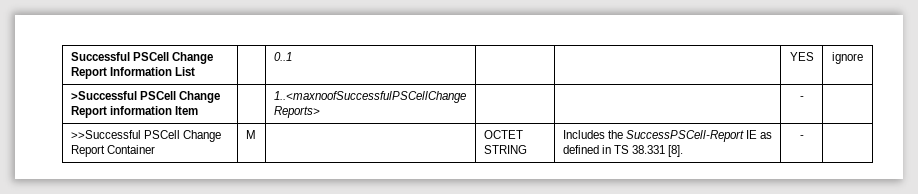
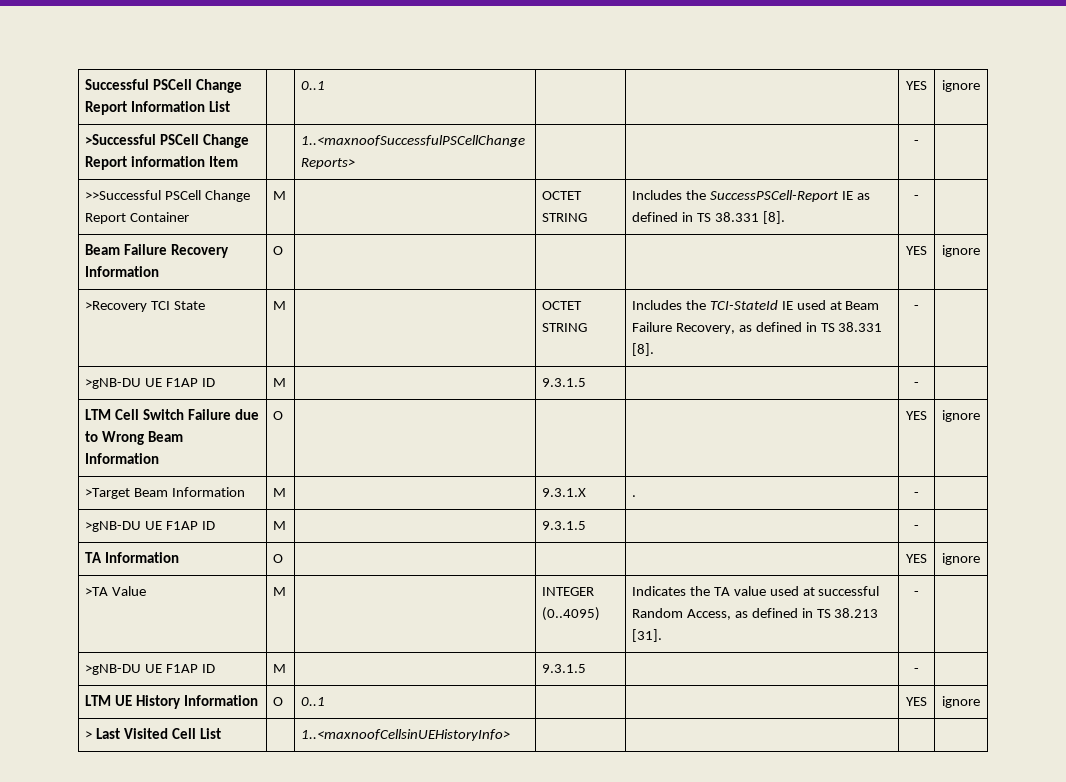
+ Beam Failure Recovery Information | O | | | | YES | ignore
+ >Recovery TCI State | M | | OCTET STRING | Includes the TCI-StateId IE used at Beam Failure Recovery, as defined in TS 38.331 [8]. | - |
+ >gNB-DU UE F1AP ID | M | | 9.3.1.5 | | - |
+ LTM Cell Switch Failure due to Wrong Beam Information | O | | | | YES | ignore
+ >Target Beam Information | M | | 9.3.1.X | . | - |
+ >gNB-DU UE F1AP ID | M | | 9.3.1.5 | | - |
+ TA Information | O | | | | YES | ignore
+ >TA Value | M | | INTEGER (0..4095) | Indicates the TA value used at successful Random Access, as defined in TS 38.213 [31]. | - |
+ >gNB-DU UE F1AP ID | M | | 9.3.1.5 | | - |
+ LTM UE History Information | O | 0..1 | | | YES | ignore
+ > Last Visited Cell List | | 1..<maxnoofCellsinUEHistoryInfo> | | | |

